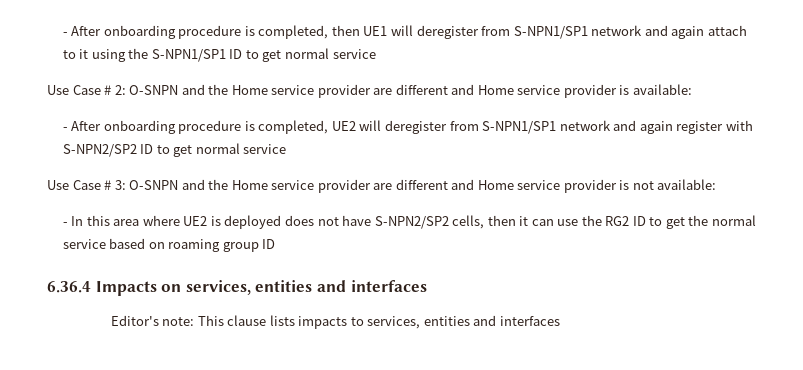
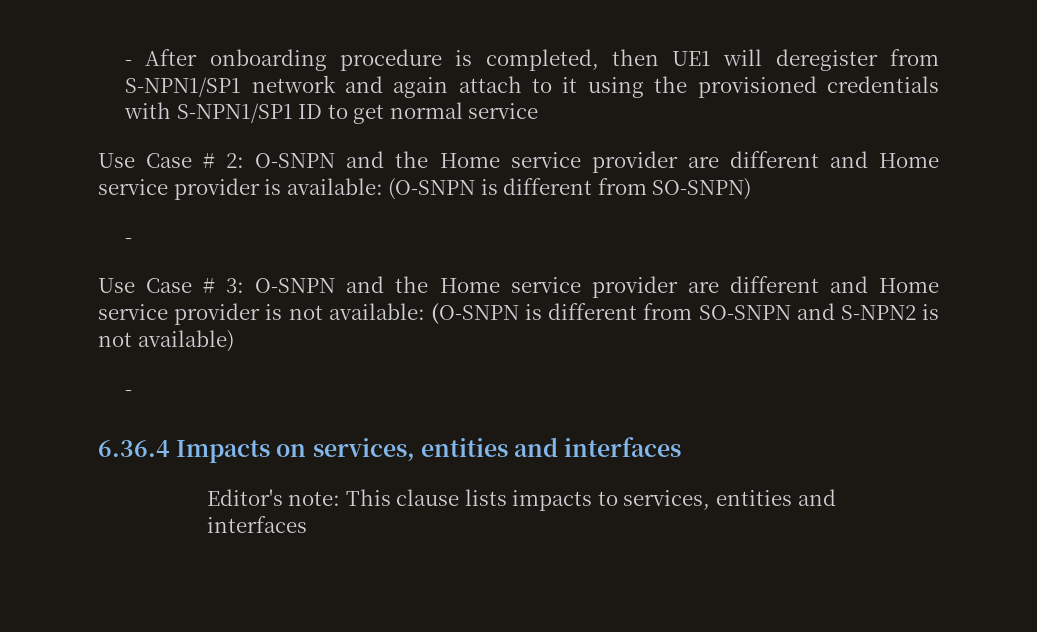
- - After onboarding procedure is completed, then UE1 will deregister from S-NPN1/SP1 network and again attach to it using the S-NPN1/SP1 ID to get normal service
+ - After onboarding procedure is completed, then UE1 will deregister from S-NPN1/SP1 network and again attach to it using the provisioned credentials with S-NPN1/SP1 ID to get normal service
- Use Case # 2: O-SNPN and the Home service provider are different and Home service provider is available:
- - After onboarding procedure is completed, UE2 will deregister from S-NPN1/SP1 network and again register with S-NPN2/SP2 ID to get normal service
+ Use Case # 2: O-SNPN and the Home service provider are different and Home service provider is available: (O-SNPN is different from SO-SNPN)
+ -
- Use Case # 3: O-SNPN and the Home service provider are different and Home service provider is not available:
- - In this area where UE2 is deployed does not have S-NPN2/SP2 cells, then it can use the RG2 ID to get the normal service based on roaming group ID
+ Use Case # 3: O-SNPN and the Home service provider are different and Home service provider is not available: (O-SNPN is different from SO-SNPN and S-NPN2 is not available)
+ -

